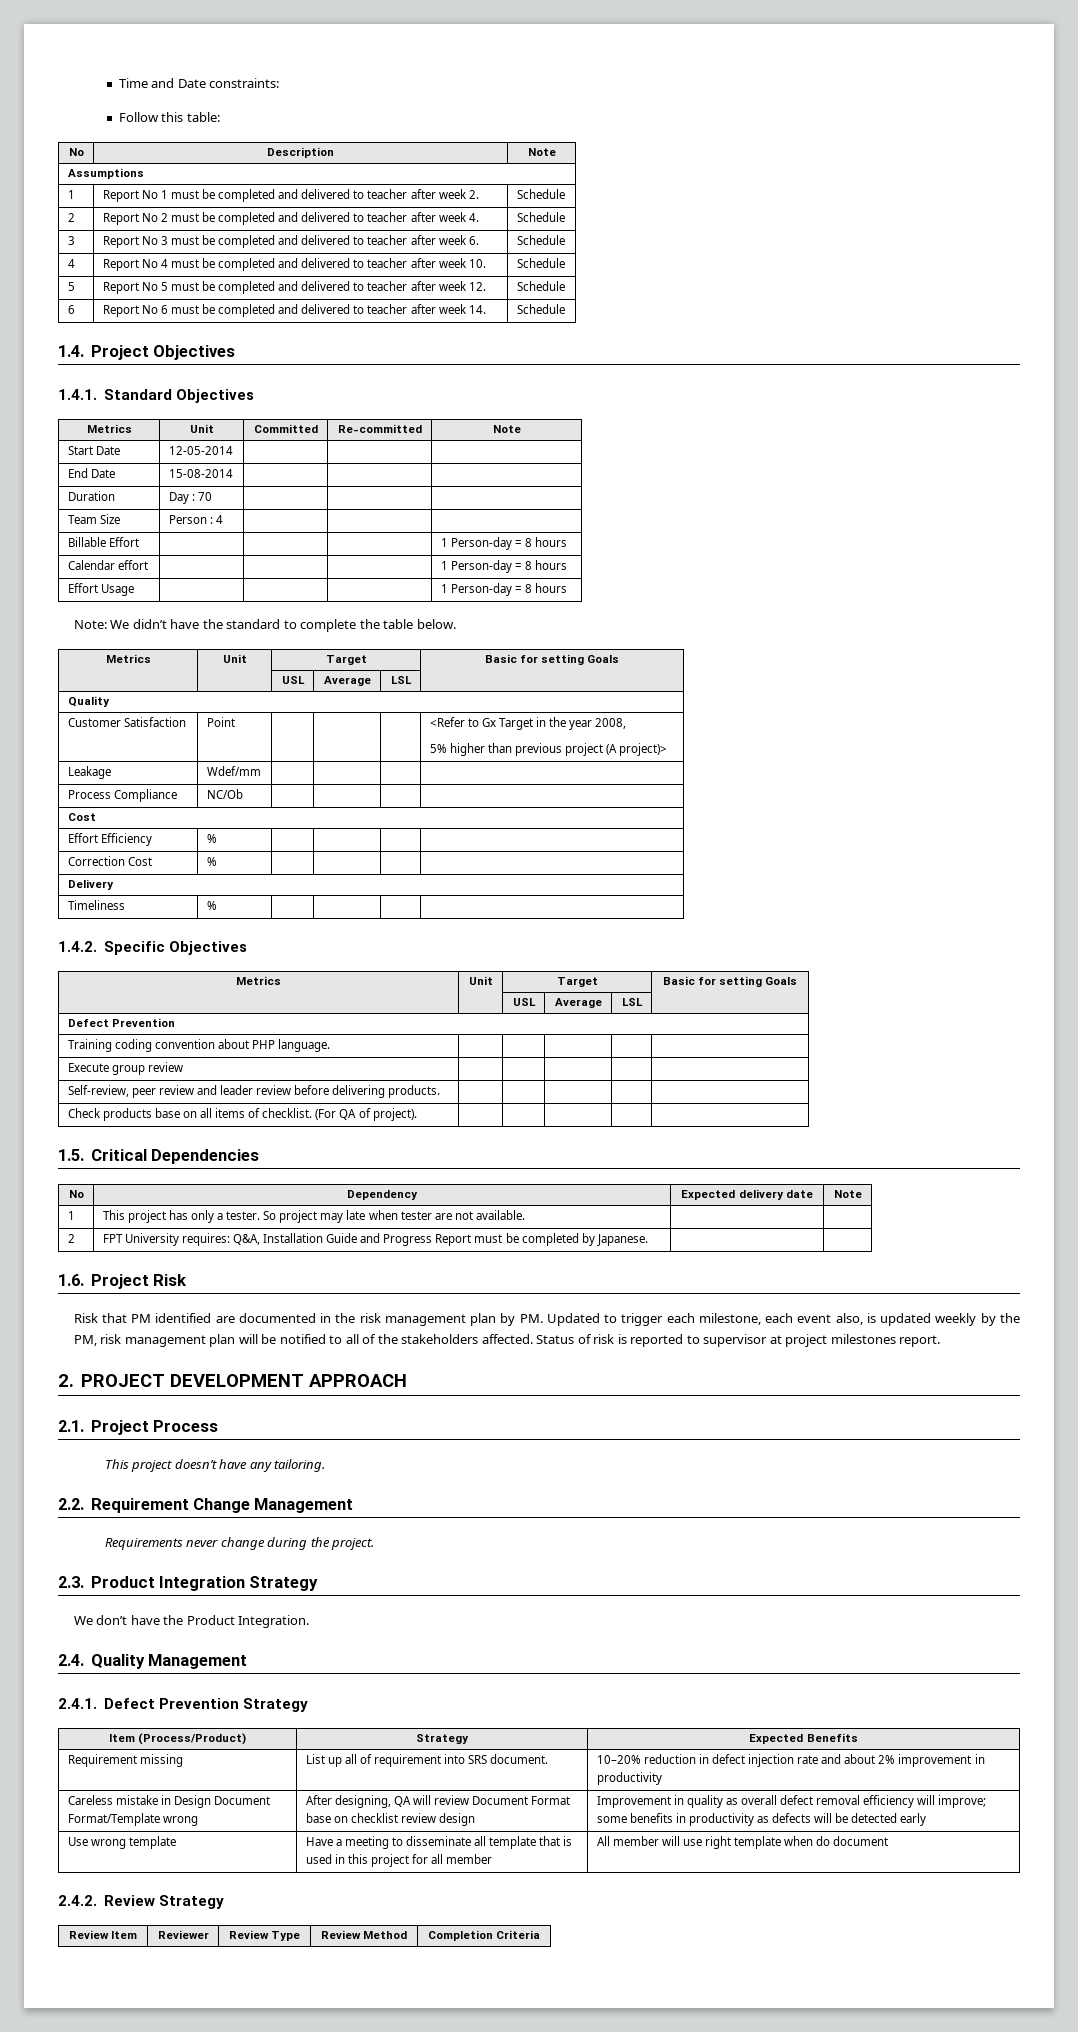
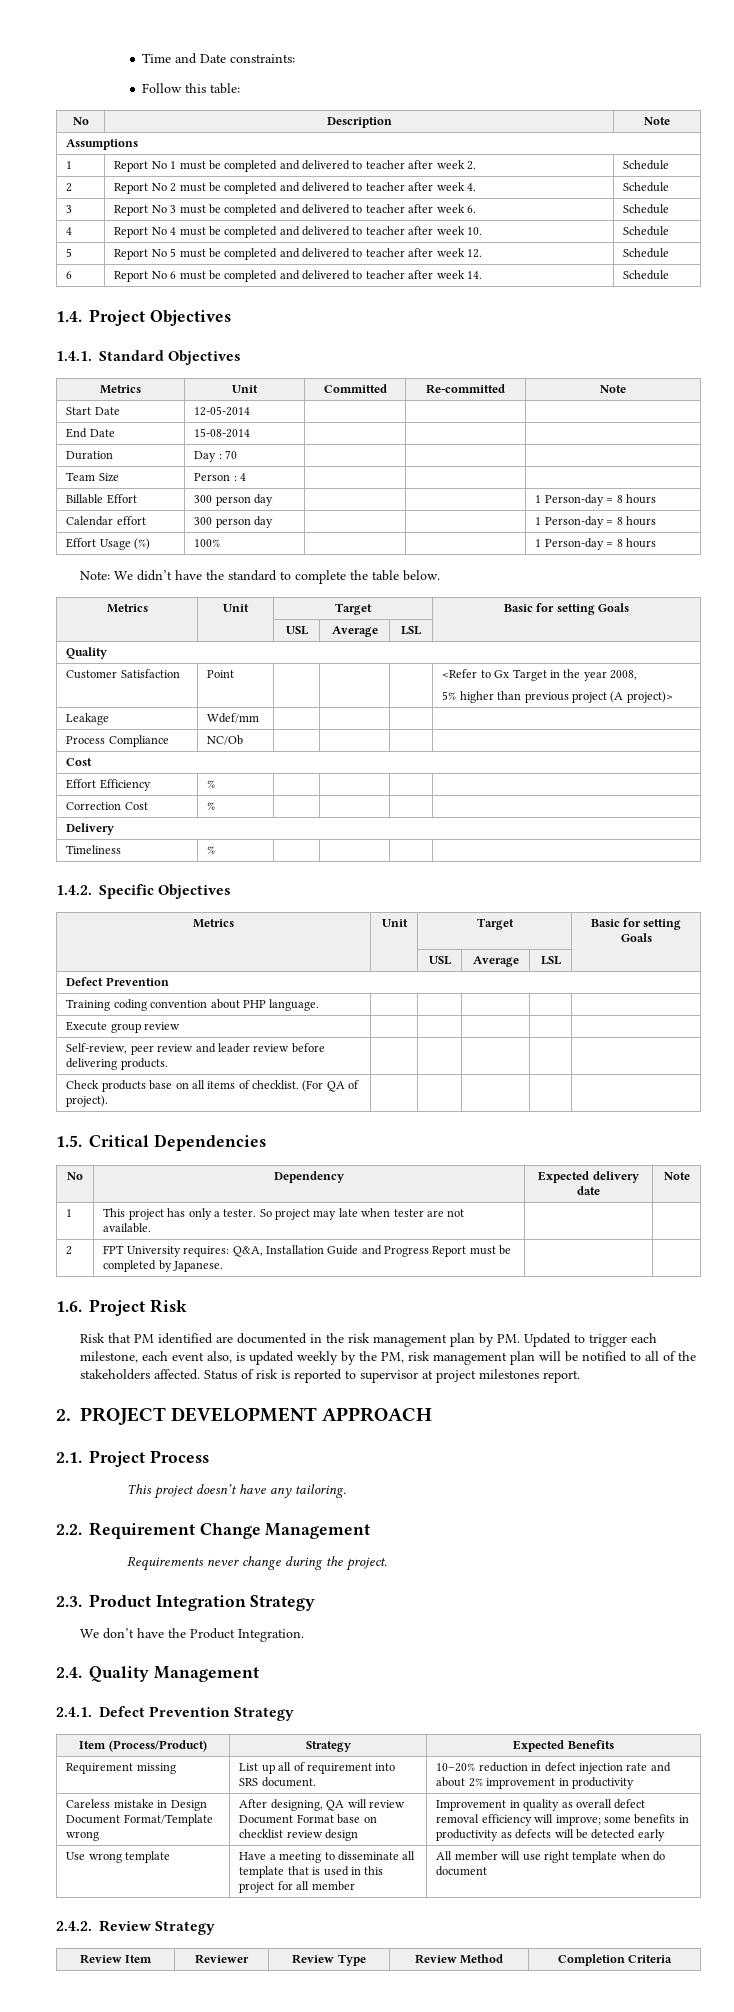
- Billable Effort | | | | 1 Person-day = 8 hours
+ Billable Effort | 300 person day | | | 1 Person-day = 8 hours
- Calendar effort | | | | 1 Person-day = 8 hours
+ Calendar effort | 300 person day | | | 1 Person-day = 8 hours
- Effort Usage | | | | 1 Person-day = 8 hours
+ Effort Usage (%) | 100% | | | 1 Person-day = 8 hours

